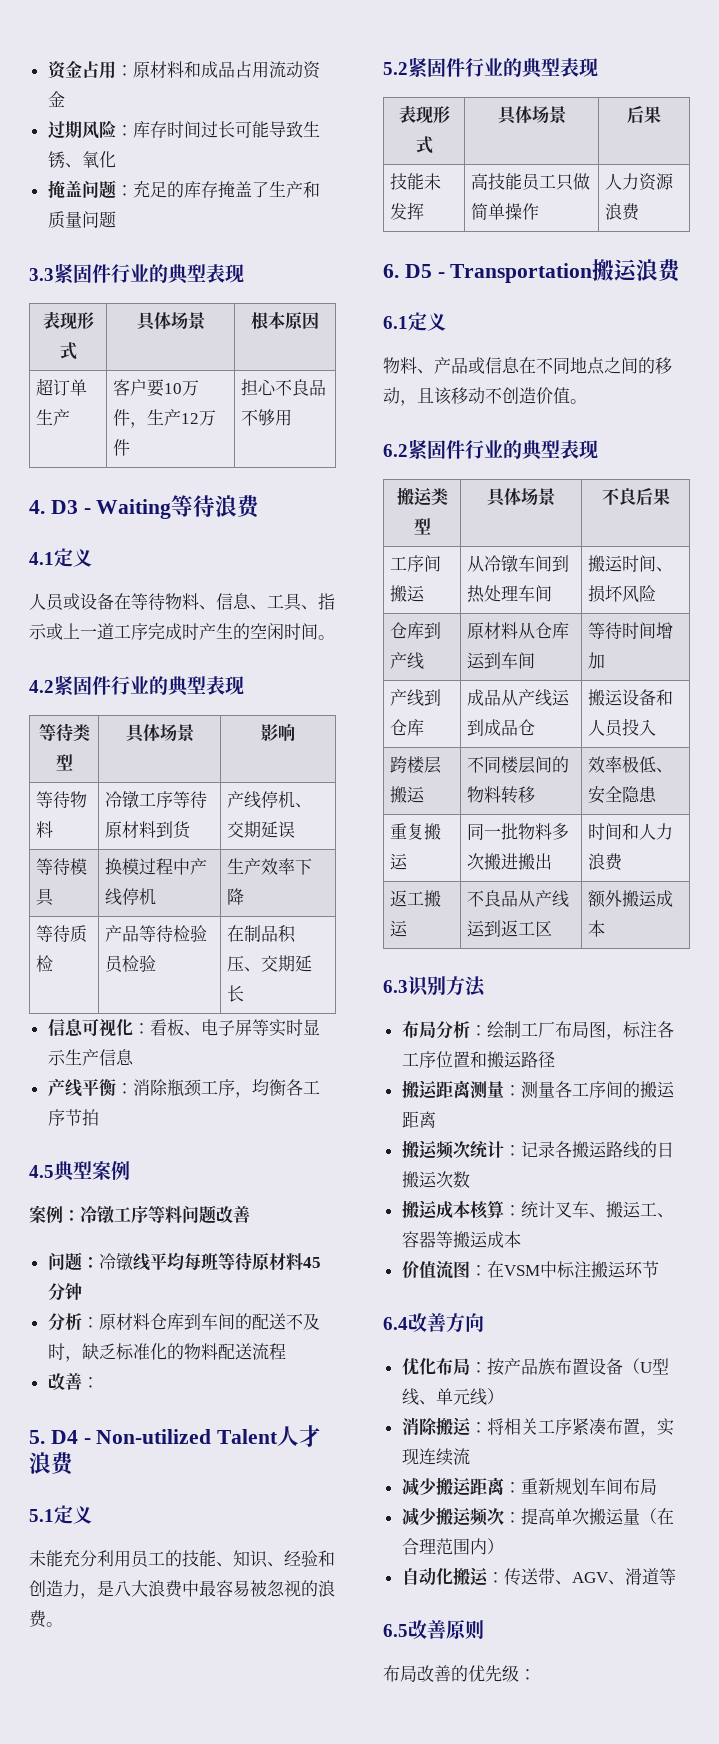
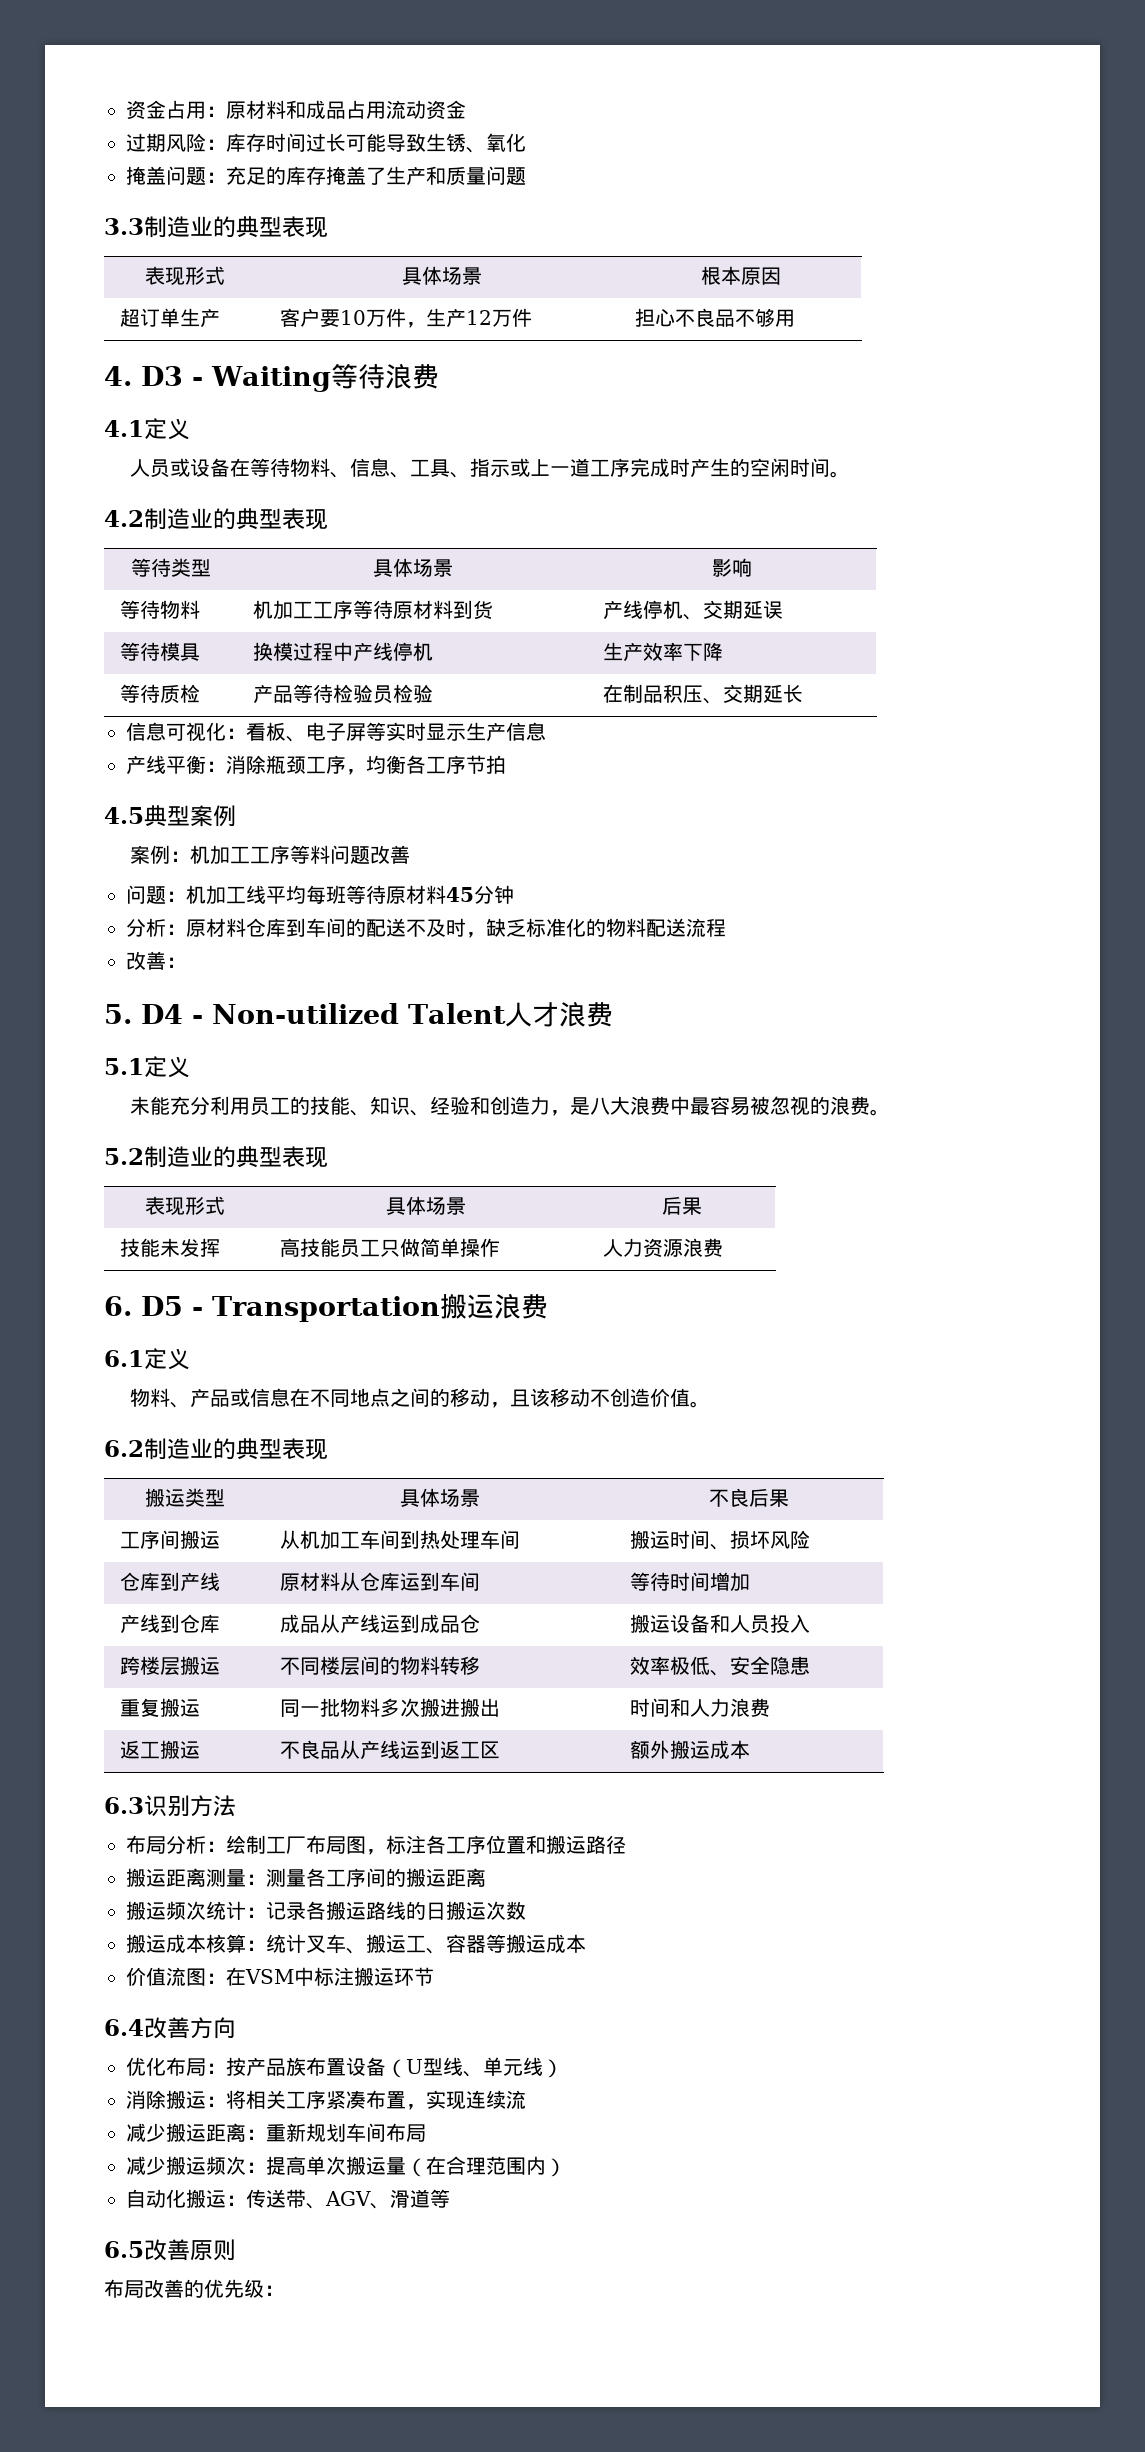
- 3.3紧固件行业的典型表现
+ 3.3制造业的典型表现
- 4.2紧固件行业的典型表现
+ 4.2制造业的典型表现
- 等待物料 | 冷镦工序等待原材料到货 | 产线停机、交期延误
+ 等待物料 | 机加工工序等待原材料到货 | 产线停机、交期延误
- 案例：冷镦工序等料问题改善
+ 案例：机加工工序等料问题改善
- 问题：冷镦线平均每班等待原材料45分钟
+ 问题：机加工线平均每班等待原材料45分钟
- 5.2紧固件行业的典型表现
+ 5.2制造业的典型表现
- 6.2紧固件行业的典型表现
+ 6.2制造业的典型表现
- 工序间搬运 | 从冷镦车间到热处理车间 | 搬运时间、损坏风险
+ 工序间搬运 | 从机加工车间到热处理车间 | 搬运时间、损坏风险

